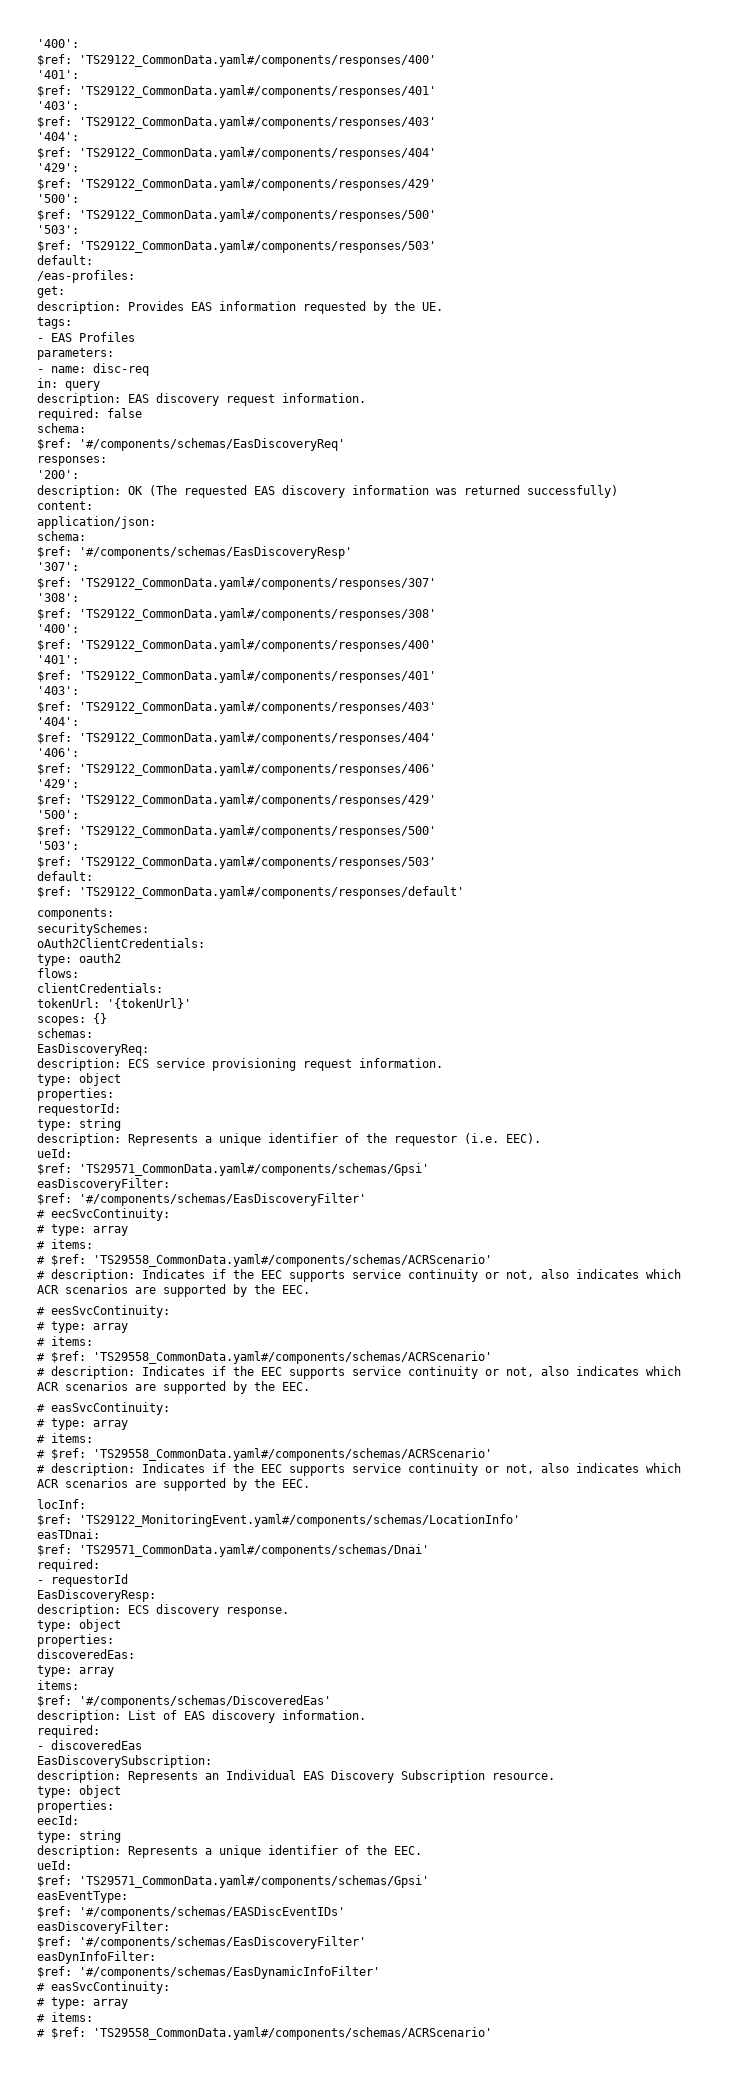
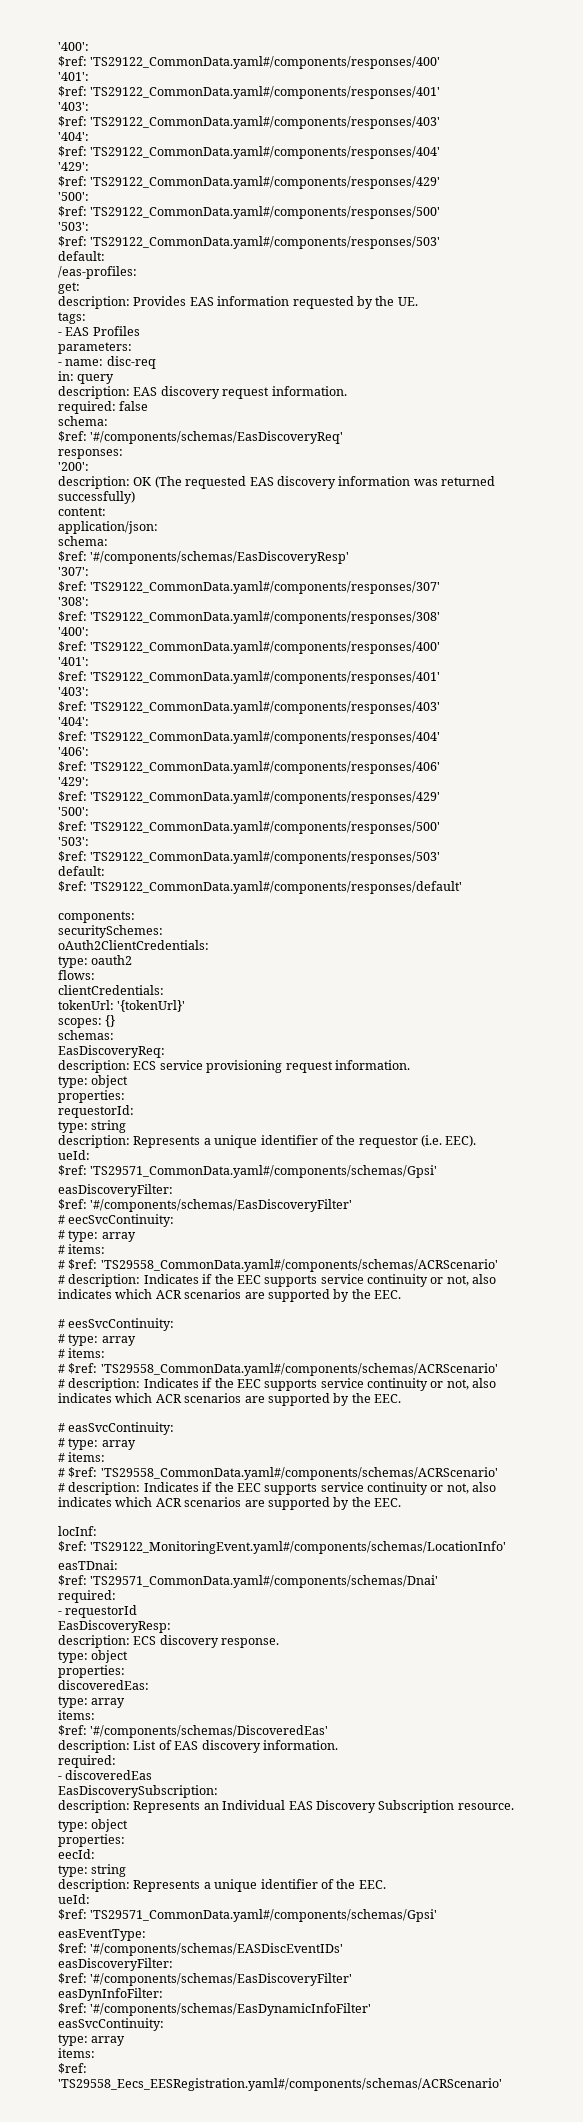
  $ref: '#/components/schemas/EasDynamicInfoFilter'
- # easSvcContinuity:
- # type: array
- # items:
- # $ref: 'TS29558_CommonData.yaml#/components/schemas/ACRScenario'
+ easSvcContinuity:
+ type: array
+ items:
+ $ref: 'TS29558_Eecs_EESRegistration.yaml#/components/schemas/ACRScenario'

